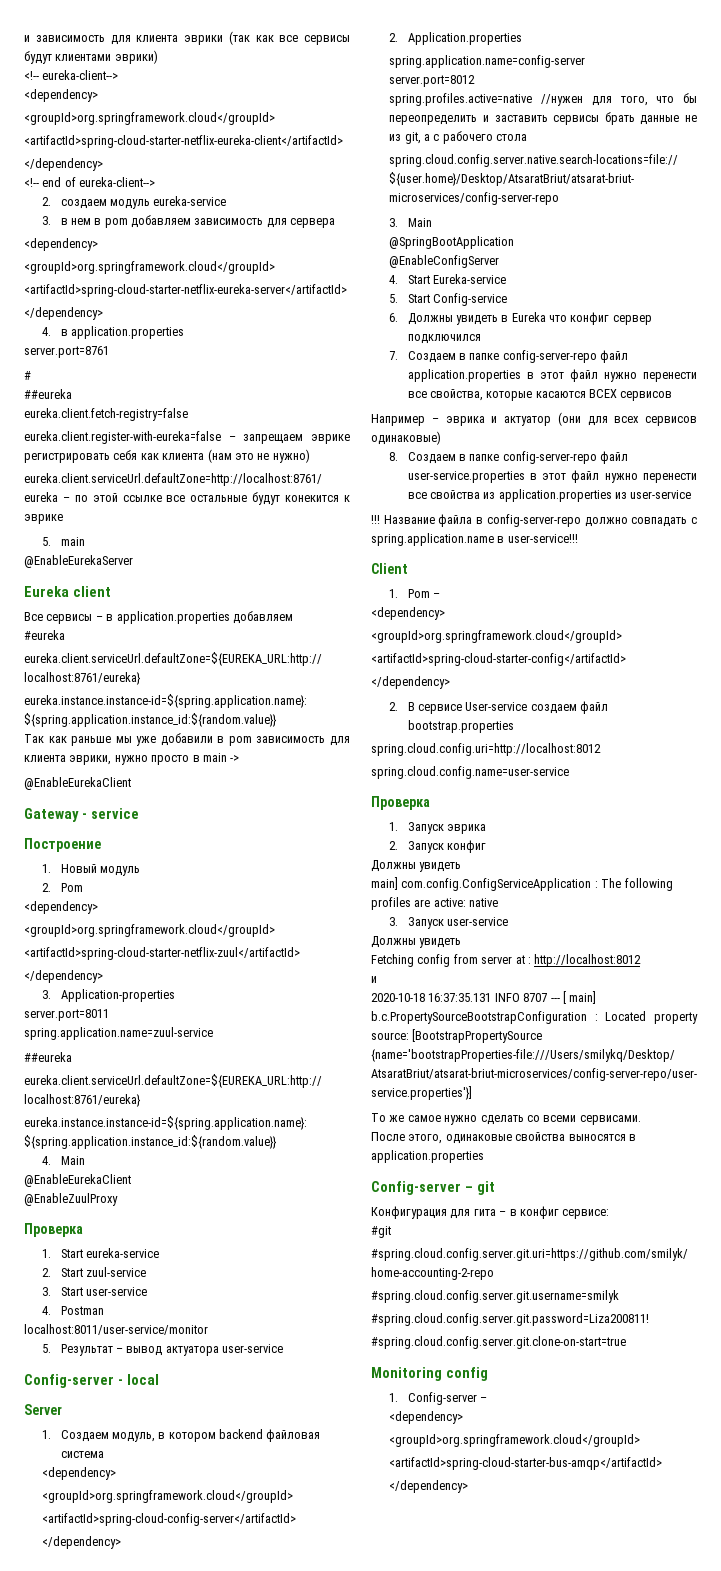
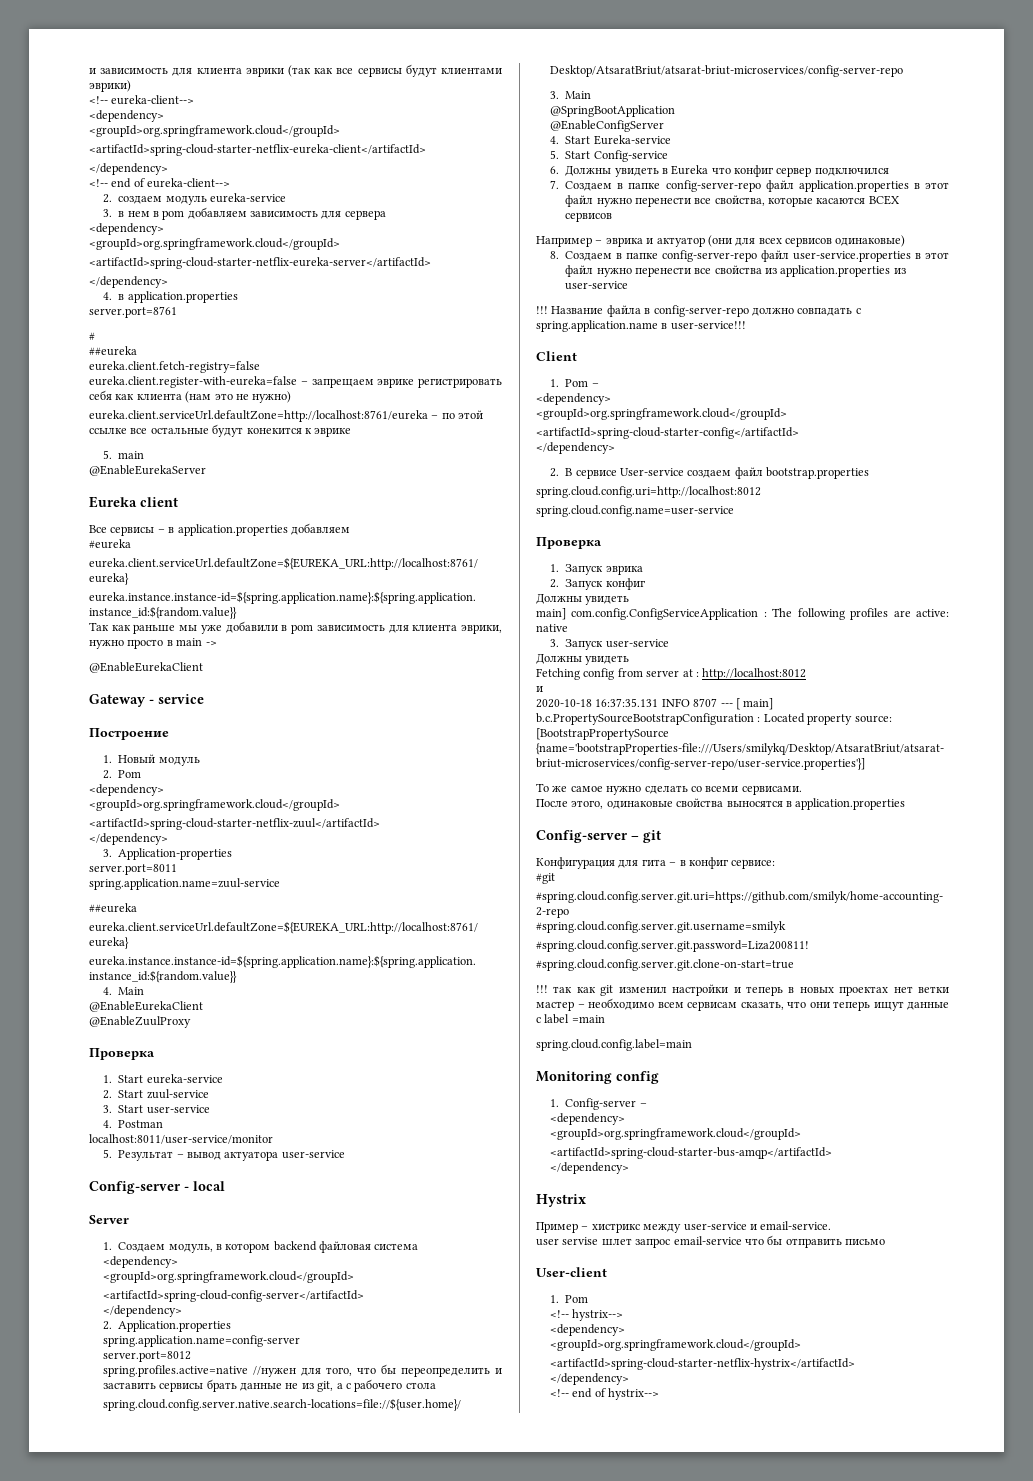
+ !!! так как git изменил настройки и теперь в новых проектах нет ветки мастер – необходимо всем сервисам сказать, что они теперь ищут данные с label =main
+ spring.cloud.config.label=main
+ Hystrix
+ Пример – хистрикс между user-service и email-service.
+ user servise шлет запрос email-service что бы отправить письмо
+ User-client
+ 1. Pom
+ <!-- hystrix-->
+ <dependency>
+ <groupId>org.springframework.cloud</groupId>
+ <artifactId>spring-cloud-starter-netflix-hystrix</artifactId>
+ </dependency>
+ <!-- end of hystrix-->

